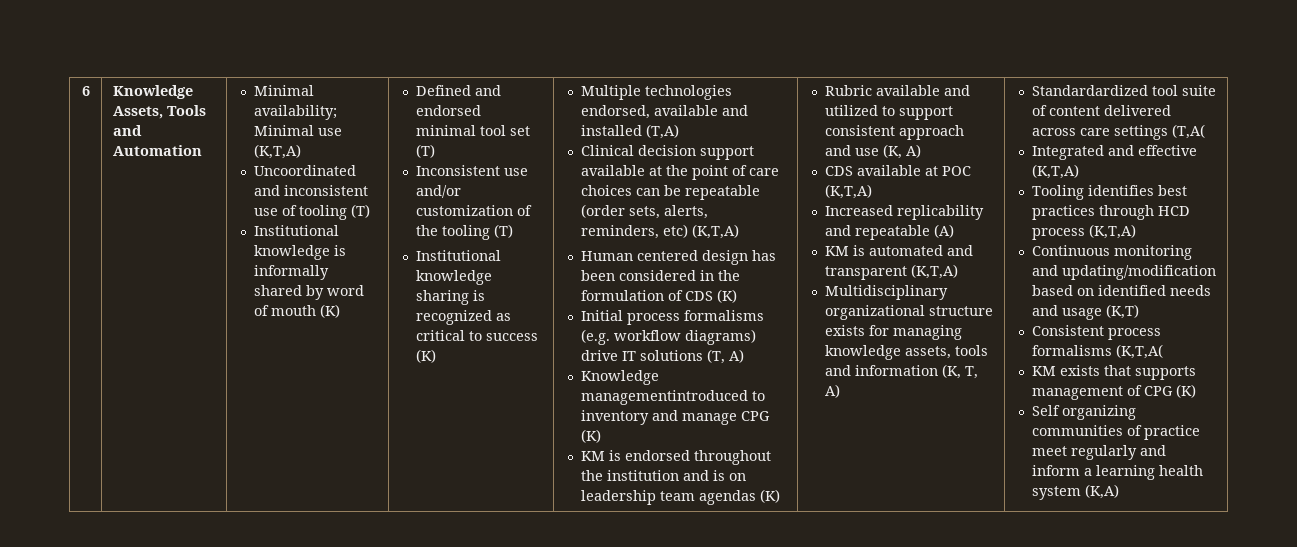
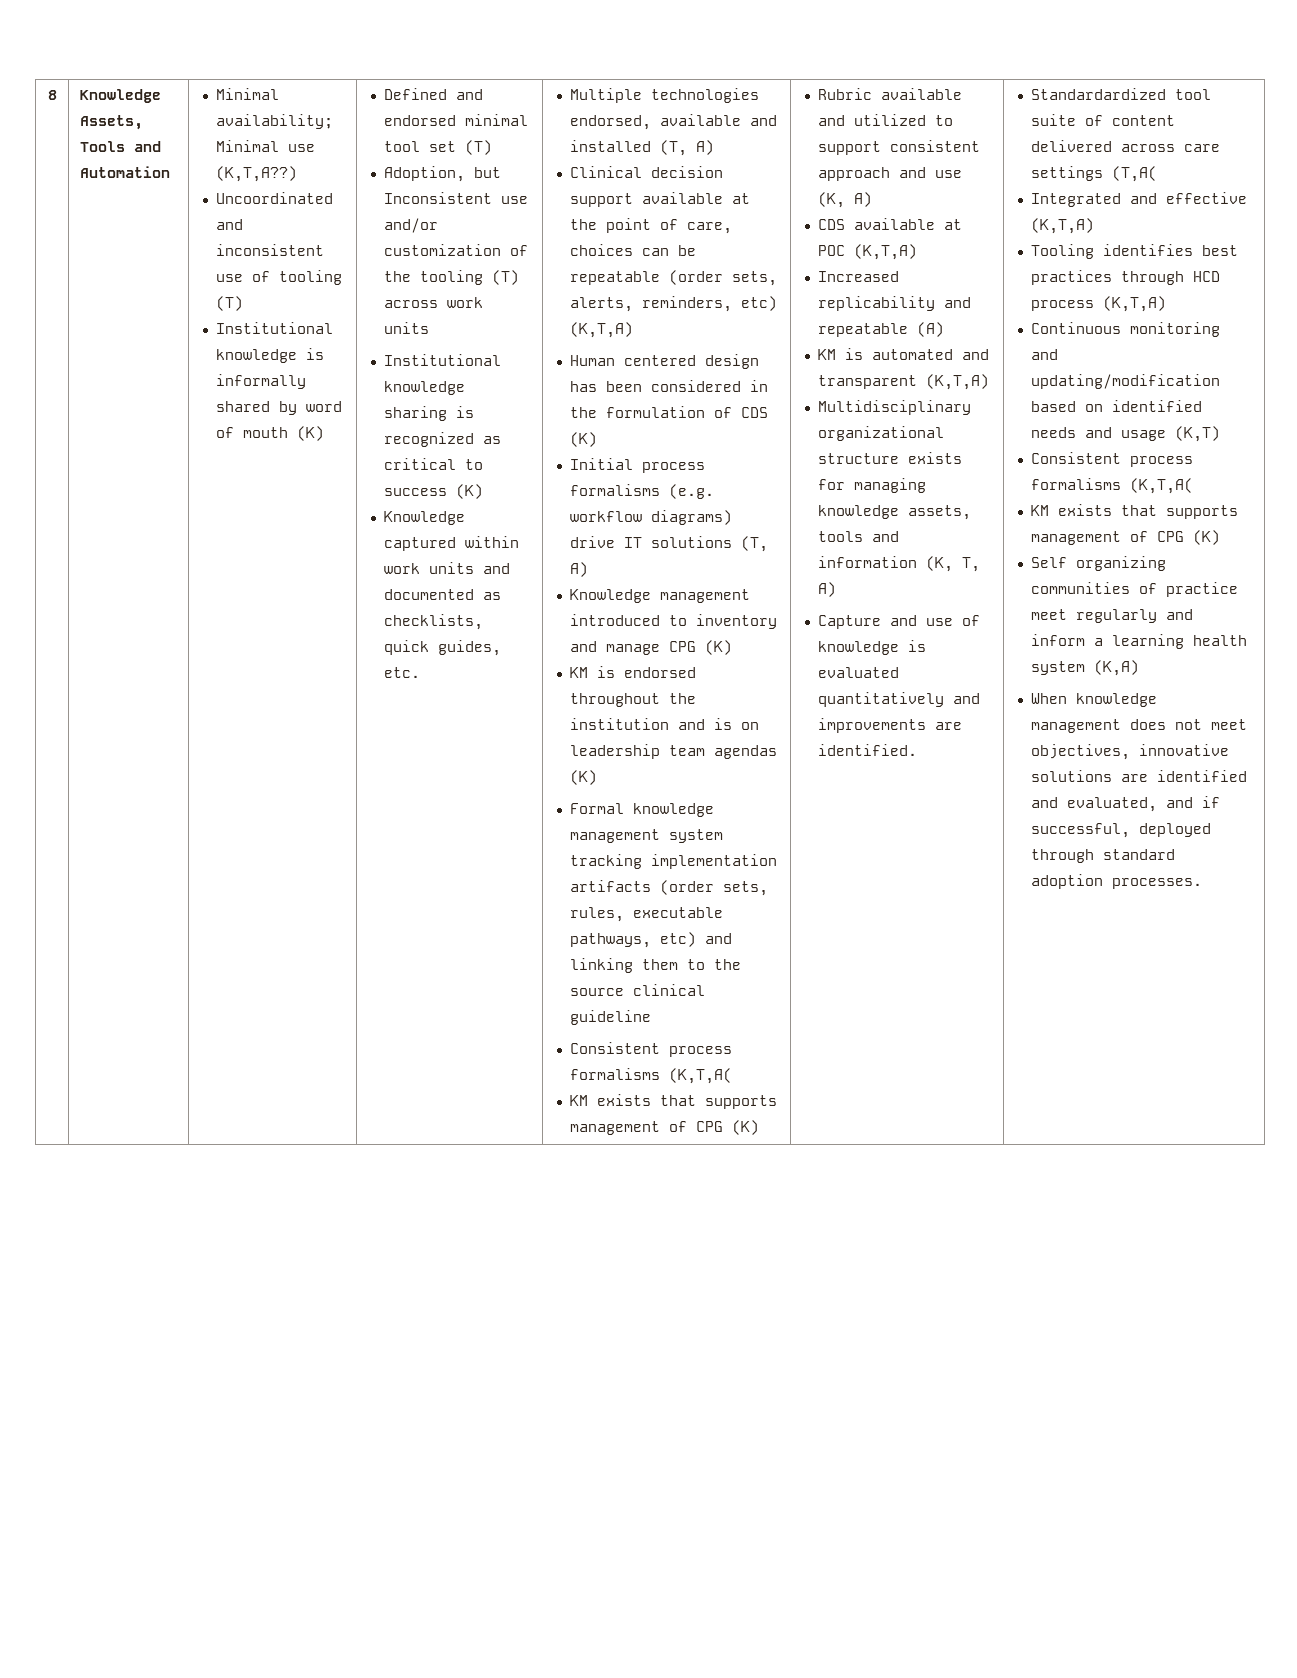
- 6
+ 8
- Minimal availability; Minimal use (K,T,A)
+ Minimal availability; Minimal use (K,T,A??)
- Inconsistent use and/or customization of the tooling (T)
+ Adoption, but Inconsistent use and/or customization of the tooling (T) across work units
+ Knowledge captured within work units and documented as checklists, quick guides, etc.
- Multiple technologies endorsed, available and installed (T,A)
+ Multiple technologies endorsed, available and installed (T, A)
- Clinical decision support available at the point of care choices can be repeatable (order sets, alerts, reminders, etc) (K,T,A)
+ Clinical decision support available at the point of care, choices can be repeatable (order sets, alerts, reminders, etc) (K,T,A)
- Knowledge managementintroduced to inventory and manage CPG (K)
+ Knowledge management introduced to inventory and manage CPG (K)
+ Formal knowledge management system tracking implementation artifacts (order sets, rules, executable pathways, etc) and linking them to the source clinical guideline
+ Consistent process formalisms (K,T,A(
+ KM exists that supports management of CPG (K)
+ Capture and use of knowledge is evaluated quantitatively and improvements are identified.
+ When knowledge management does not meet objectives, innovative solutions are identified and evaluated, and if successful, deployed through standard adoption processes.

